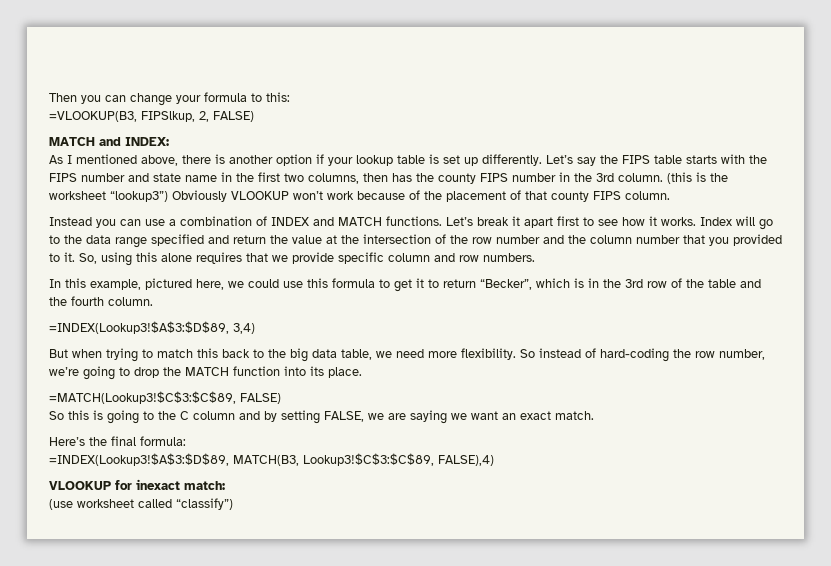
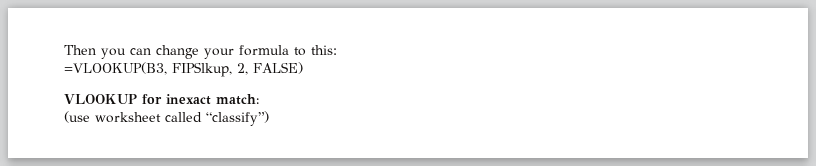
- MATCH and INDEX:
- As I mentioned above, there is another option if your lookup table is set up differently. Let’s say the FIPS table starts with the FIPS number and state name in the first two columns, then has the county FIPS number in the 3rd column. (this is the worksheet “lookup3”) Obviously VLOOKUP won’t work because of the placement of that county FIPS column.
- Instead you can use a combination of INDEX and MATCH functions. Let’s break it apart first to see how it works. Index will go to the data range specified and return the value at the intersection of the row number and the column number that you provided to it. So, using this alone requires that we provide specific column and row numbers.
- In this example, pictured here, we could use this formula to get it to return “Becker”, which is in the 3rd row of the table and the fourth column.
- =INDEX(Lookup3!$A$3:$D$89, 3,4)
- But when trying to match this back to the big data table, we need more flexibility. So instead of hard-coding the row number, we’re going to drop the MATCH function into its place.
- =MATCH(Lookup3!$C$3:$C$89, FALSE)
- So this is going to the C column and by setting FALSE, we are saying we want an exact match.
- Here’s the final formula:
- =INDEX(Lookup3!$A$3:$D$89, MATCH(B3, Lookup3!$C$3:$C$89, FALSE),4)

